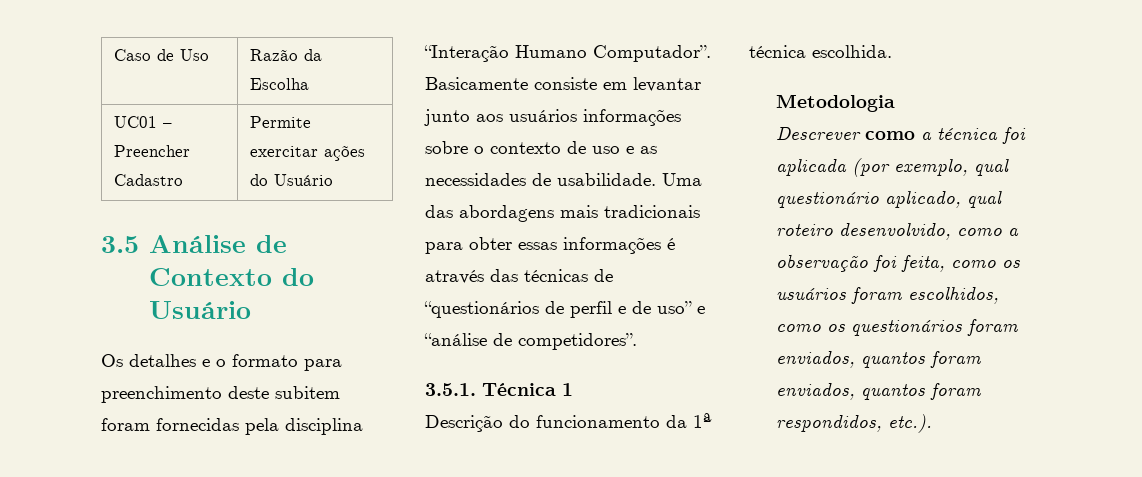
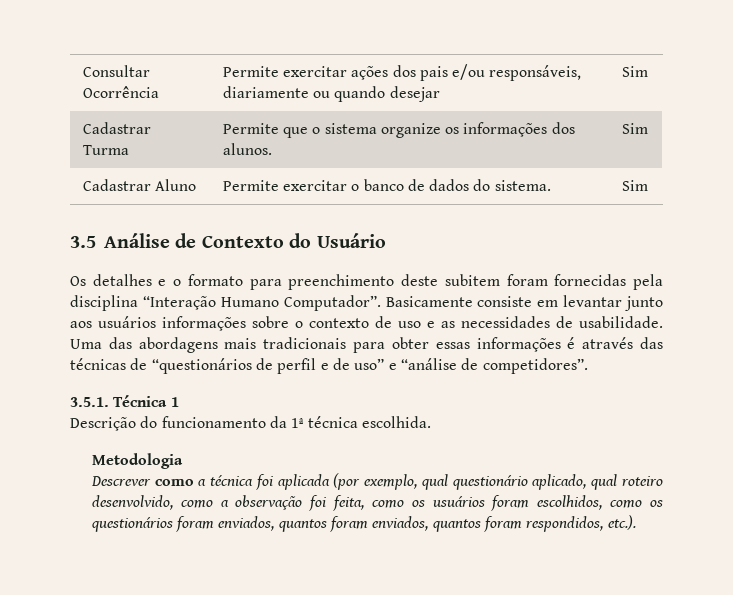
- Caso de Uso | Razão da Escolha
- UC01 – Preencher Cadastro | Permite exercitar ações do Usuário
+ Consultar Ocorrência | Permite exercitar ações dos pais e/ou responsáveis, diariamente ou quando desejar | Sim
+ Cadastrar Turma | Permite que o sistema organize os informações dos alunos. | Sim
+ Cadastrar Aluno | Permite exercitar o banco de dados do sistema. | Sim

